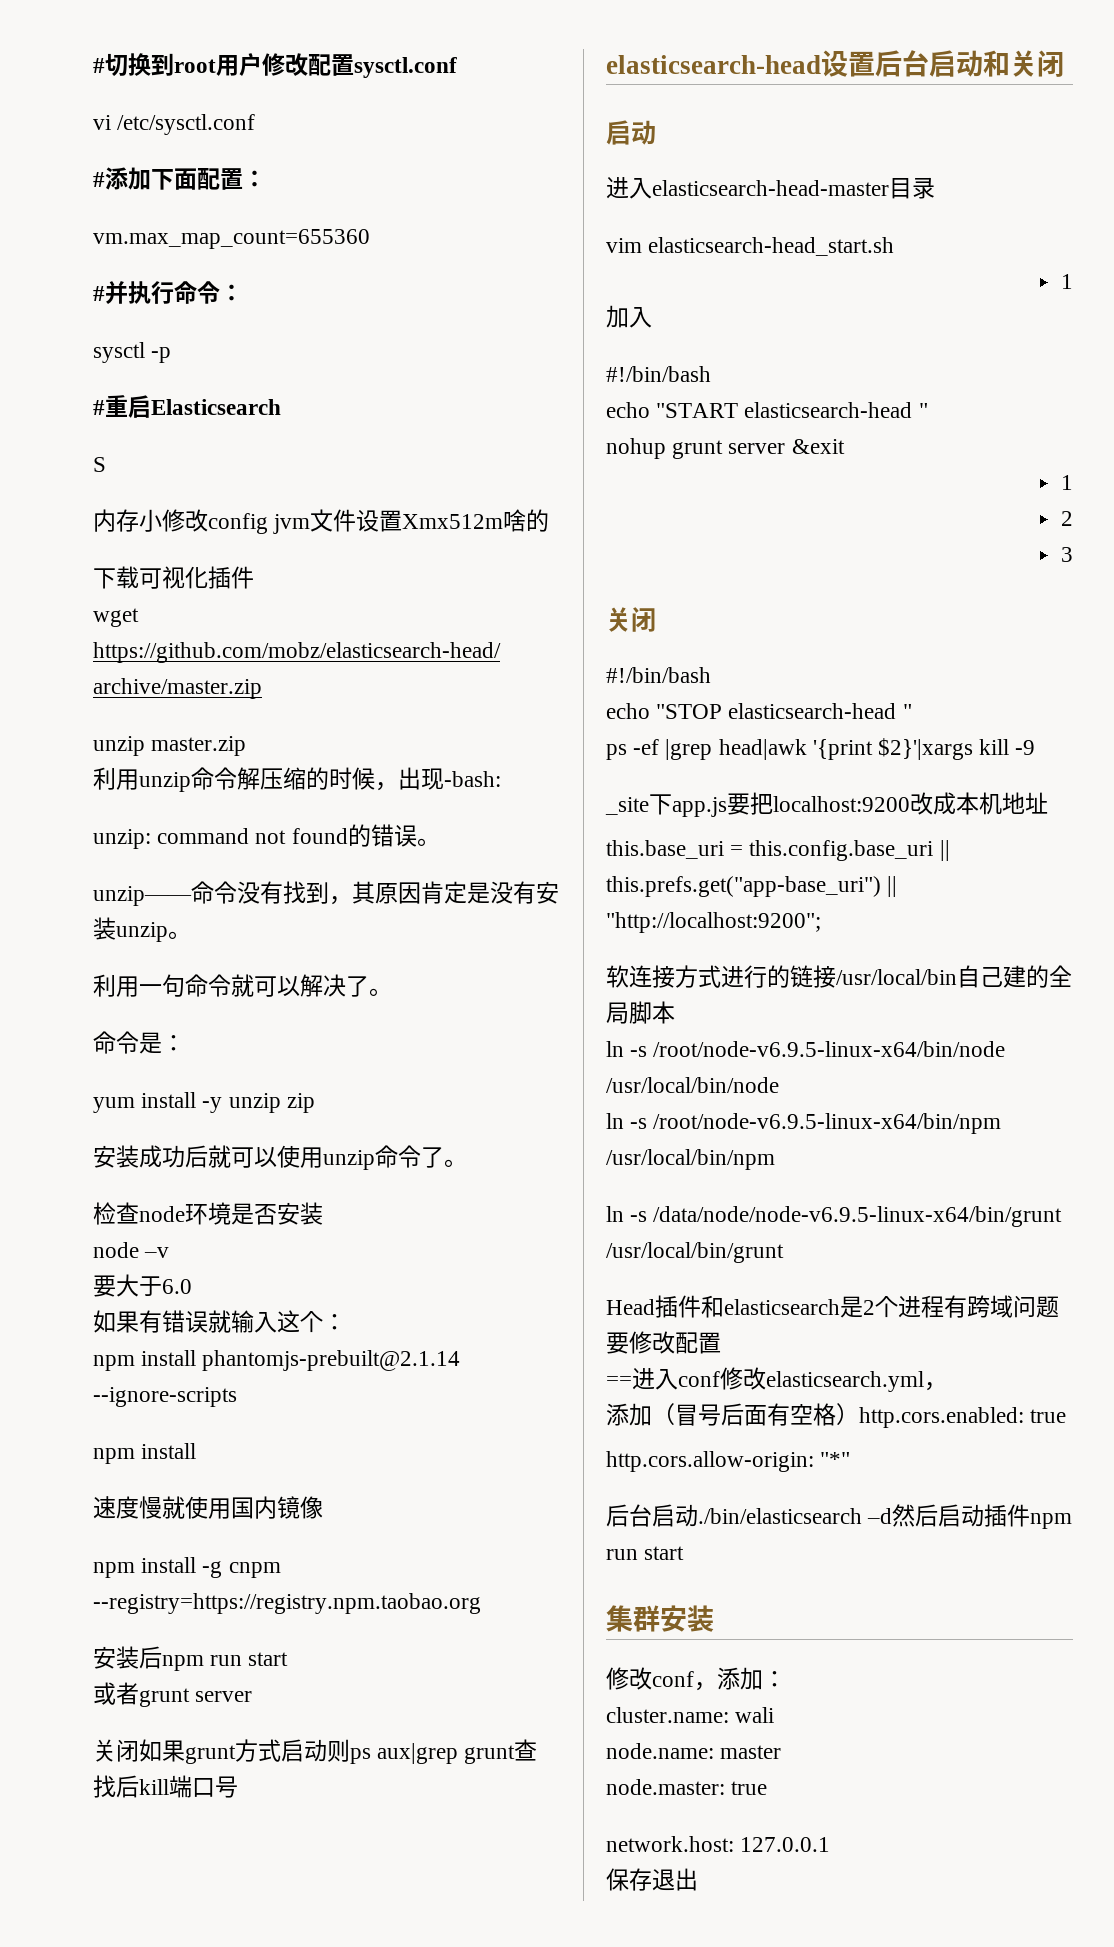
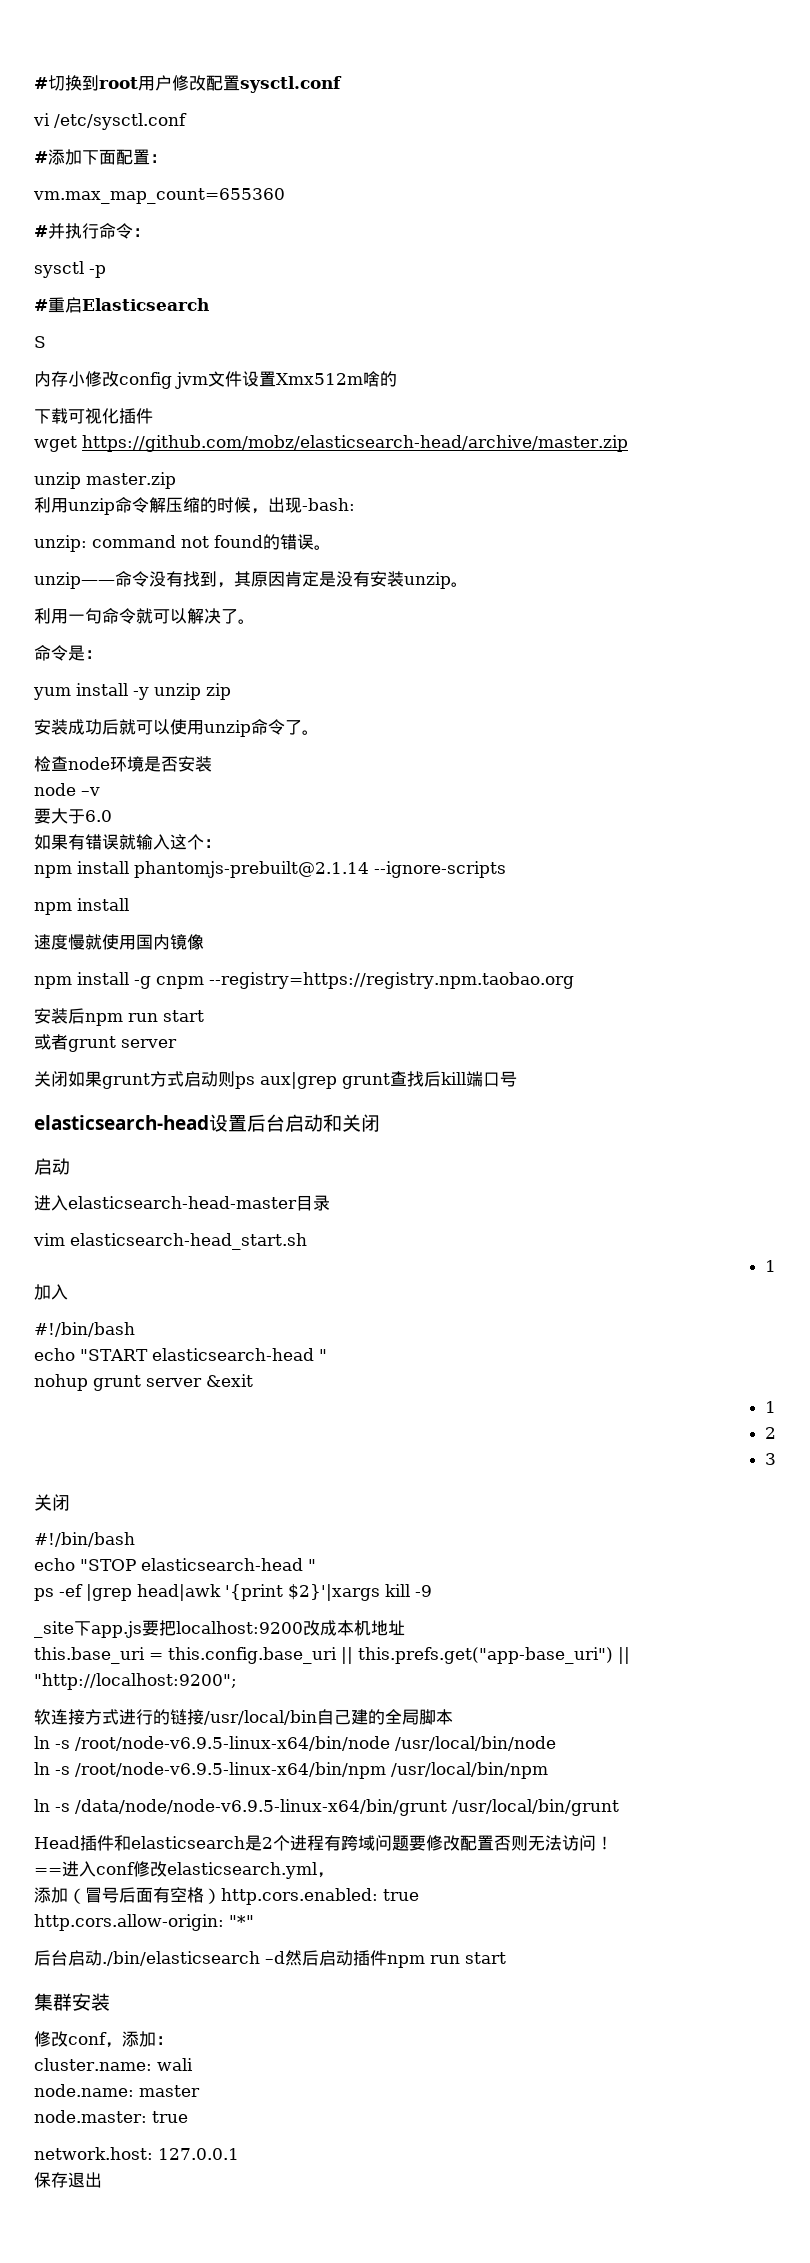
- Head插件和elasticsearch是2个进程有跨域问题要修改配置
+ Head插件和elasticsearch是2个进程有跨域问题要修改配置否则无法访问！

